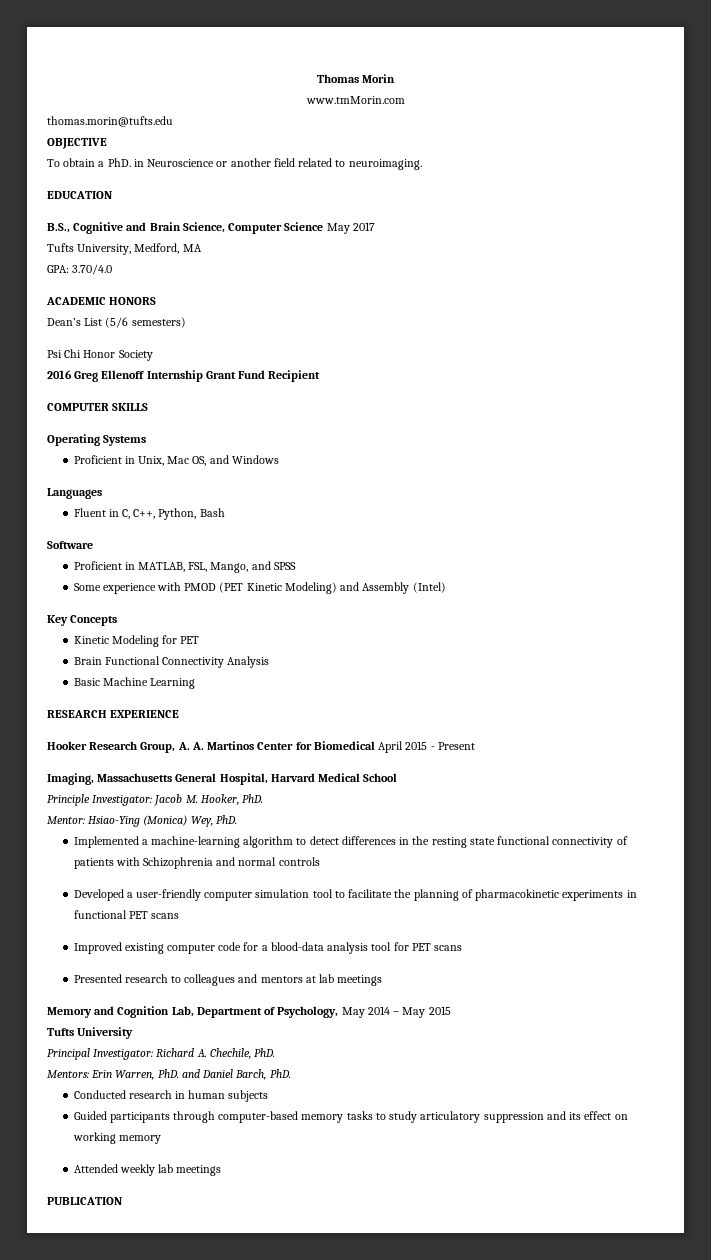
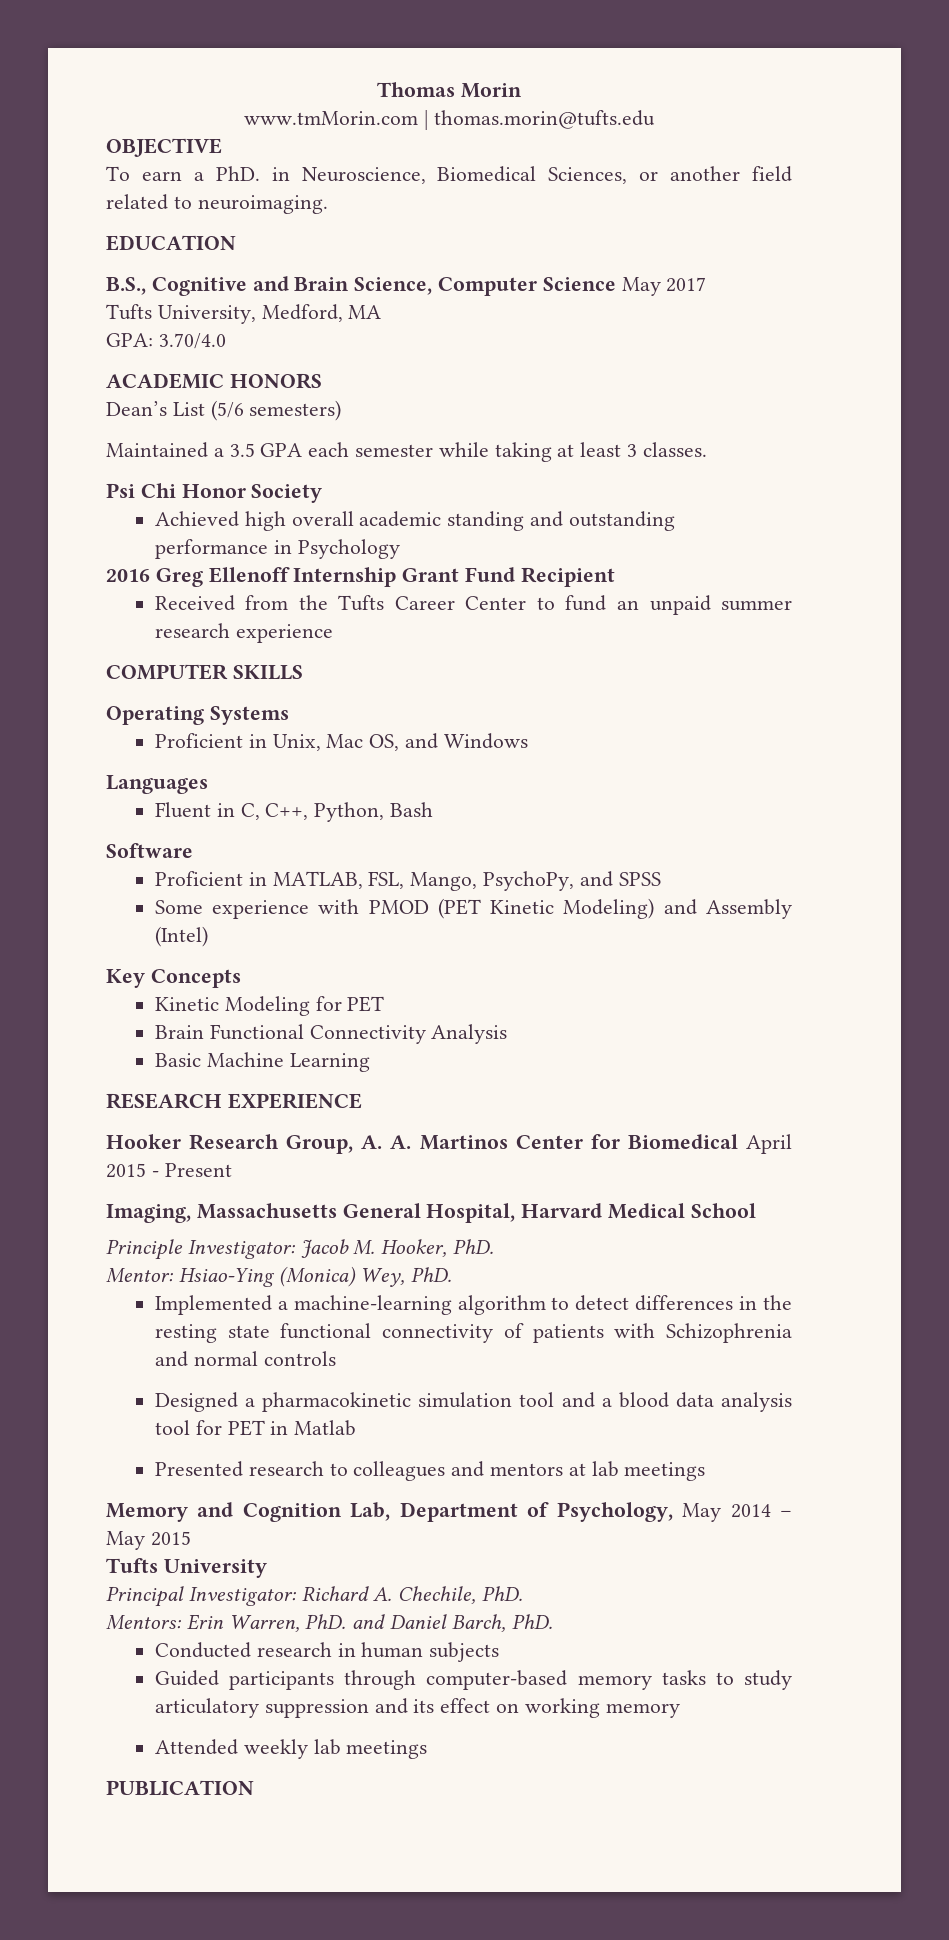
- www.tmMorin.com
- thomas.morin@tufts.edu
+ www.tmMorin.com | thomas.morin@tufts.edu
- To obtain a PhD. in Neuroscience or another field related to neuroimaging.
+ To earn a PhD. in Neuroscience, Biomedical Sciences, or another field related to neuroimaging.
+ Maintained a 3.5 GPA each semester while taking at least 3 classes.
  Psi Chi Honor Society
+ Achieved high overall academic standing and outstanding performance in Psychology
+ Received from the Tufts Career Center to fund an unpaid summer research experience
- Proficient in MATLAB, FSL, Mango, and SPSS
+ Proficient in MATLAB, FSL, Mango, PsychoPy, and SPSS
- Developed a user-friendly computer simulation tool to facilitate the planning of pharmacokinetic experiments in functional PET scans
- Improved existing computer code for a blood-data analysis tool for PET scans
+ Designed a pharmacokinetic simulation tool and a blood data analysis tool for PET in Matlab

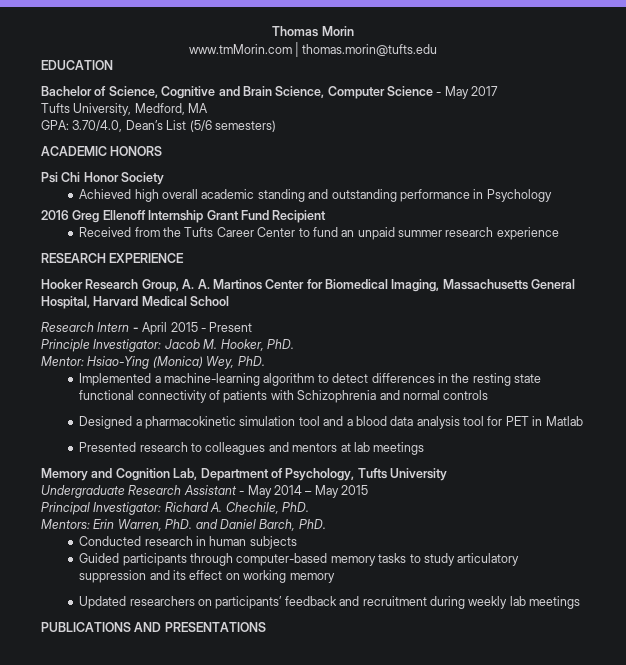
- OBJECTIVE
- To earn a PhD. in Neuroscience, Biomedical Sciences, or another field related to neuroimaging.
  EDUCATION
- B.S., Cognitive and Brain Science, Computer Science May 2017
+ Bachelor of Science, Cognitive and Brain Science, Computer Science - May 2017
- GPA: 3.70/4.0
- ACADEMIC HONORS
- Dean’s List (5/6 semesters)
+ GPA: 3.70/4.0, Dean’s List (5/6 semesters)
- Maintained a 3.5 GPA each semester while taking at least 3 classes.
+ ACADEMIC HONORS
- COMPUTER SKILLS
- Operating Systems
- Proficient in Unix, Mac OS, and Windows
- Languages
- Fluent in C, C++, Python, Bash
- Software
- Proficient in MATLAB, FSL, Mango, PsychoPy, and SPSS
- Some experience with PMOD (PET Kinetic Modeling) and Assembly (Intel)
- Key Concepts
- Kinetic Modeling for PET
- Brain Functional Connectivity Analysis
- Basic Machine Learning
- Hooker Research Group, A. A. Martinos Center for Biomedical April 2015 - Present
- Imaging, Massachusetts General Hospital, Harvard Medical School
+ Hooker Research Group, A. A. Martinos Center for Biomedical Imaging, Massachusetts General Hospital, Harvard Medical School
+ Research Intern - April 2015 - Present
- Memory and Cognition Lab, Department of Psychology, May 2014 – May 2015
+ Memory and Cognition Lab, Department of Psychology, Tufts University
+ Undergraduate Research Assistant - May 2014 – May 2015
- Tufts University
- Attended weekly lab meetings
+ Updated researchers on participants’ feedback and recruitment during weekly lab meetings
- PUBLICATION
+ PUBLICATIONS AND PRESENTATIONS

